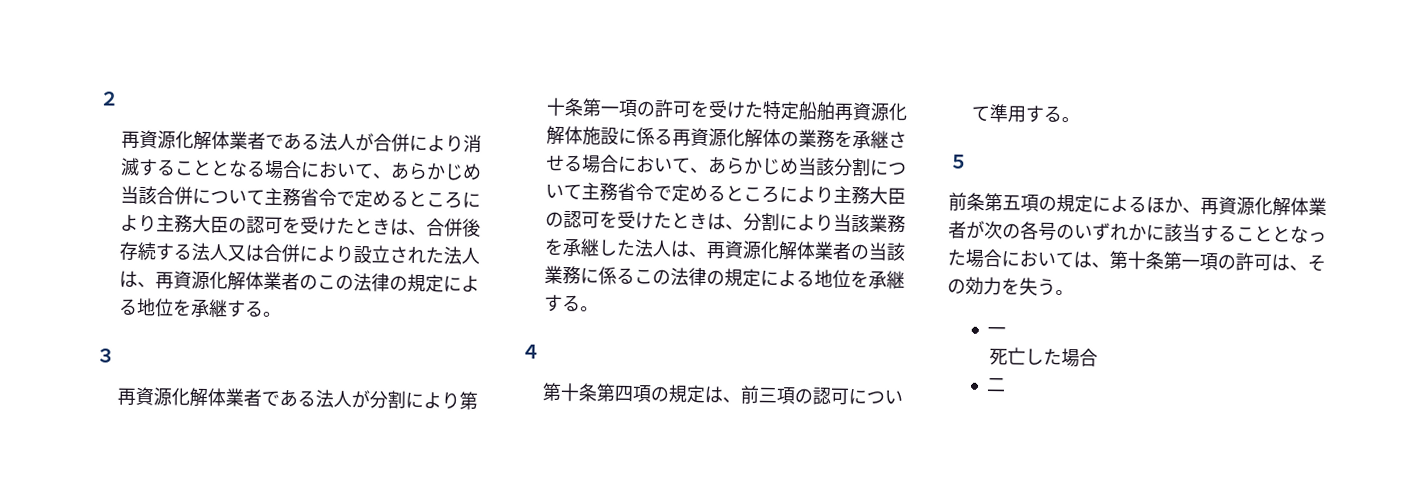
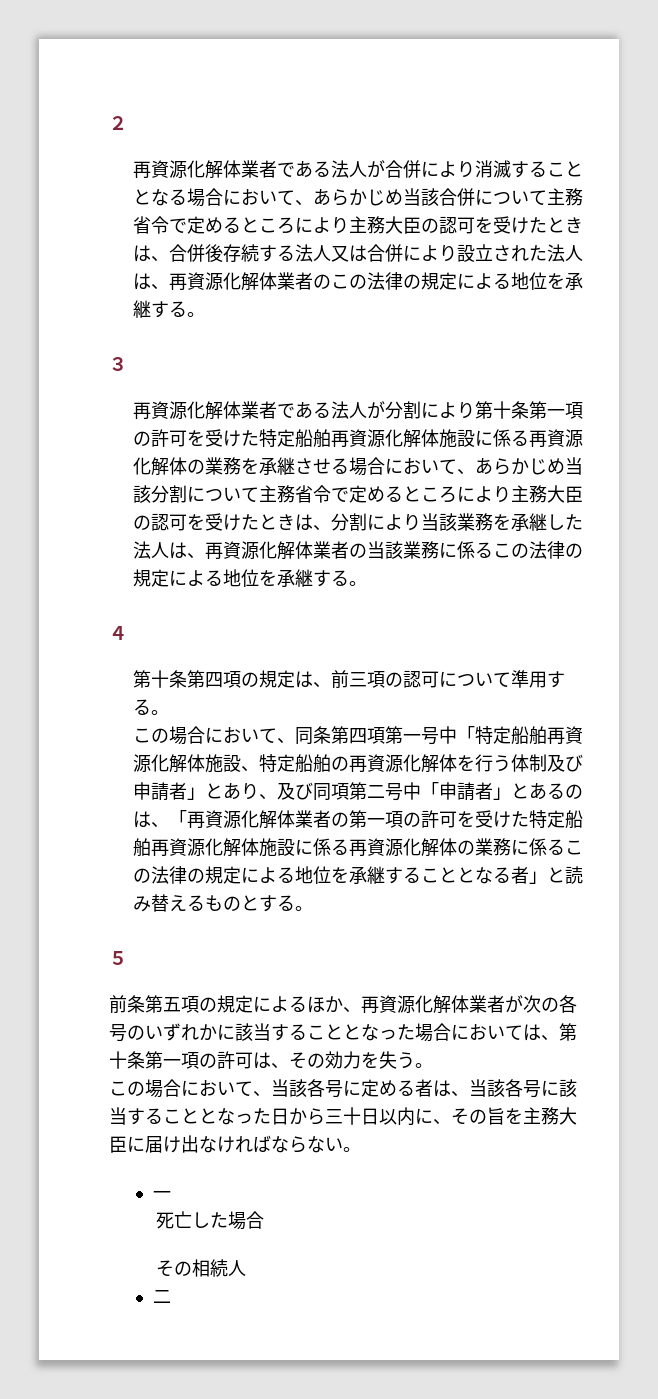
+ この場合において、同条第四項第一号中「特定船舶再資源化解体施設、特定船舶の再資源化解体を行う体制及び申請者」とあり、及び同項第二号中「申請者」とあるのは、「再資源化解体業者の第一項の許可を受けた特定船舶再資源化解体施設に係る再資源化解体の業務に係るこの法律の規定による地位を承継することとなる者」と読み替えるものとする。
+ この場合において、当該各号に定める者は、当該各号に該当することとなった日から三十日以内に、その旨を主務大臣に届け出なければならない。
+ その相続人

